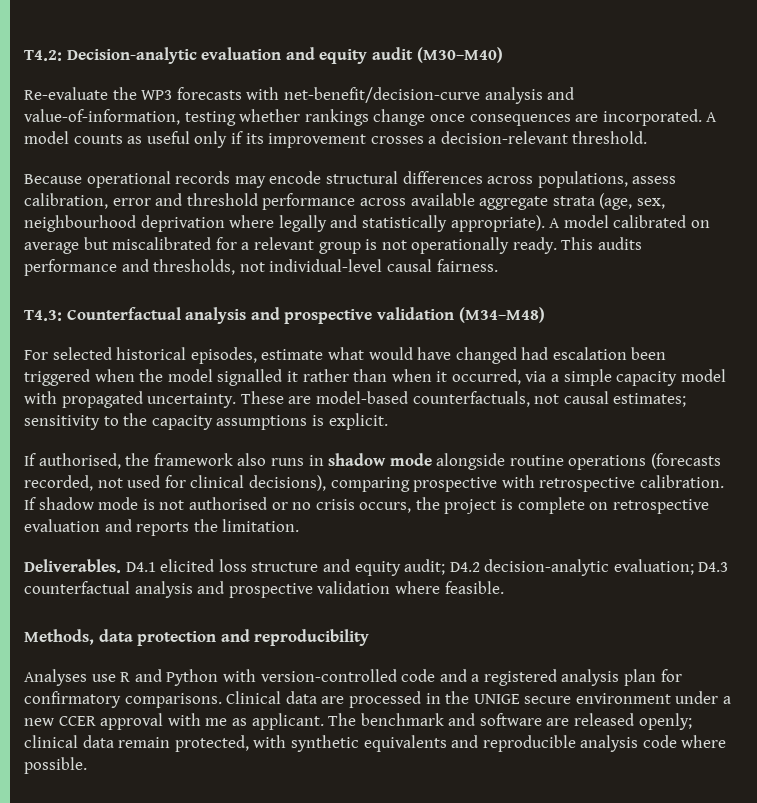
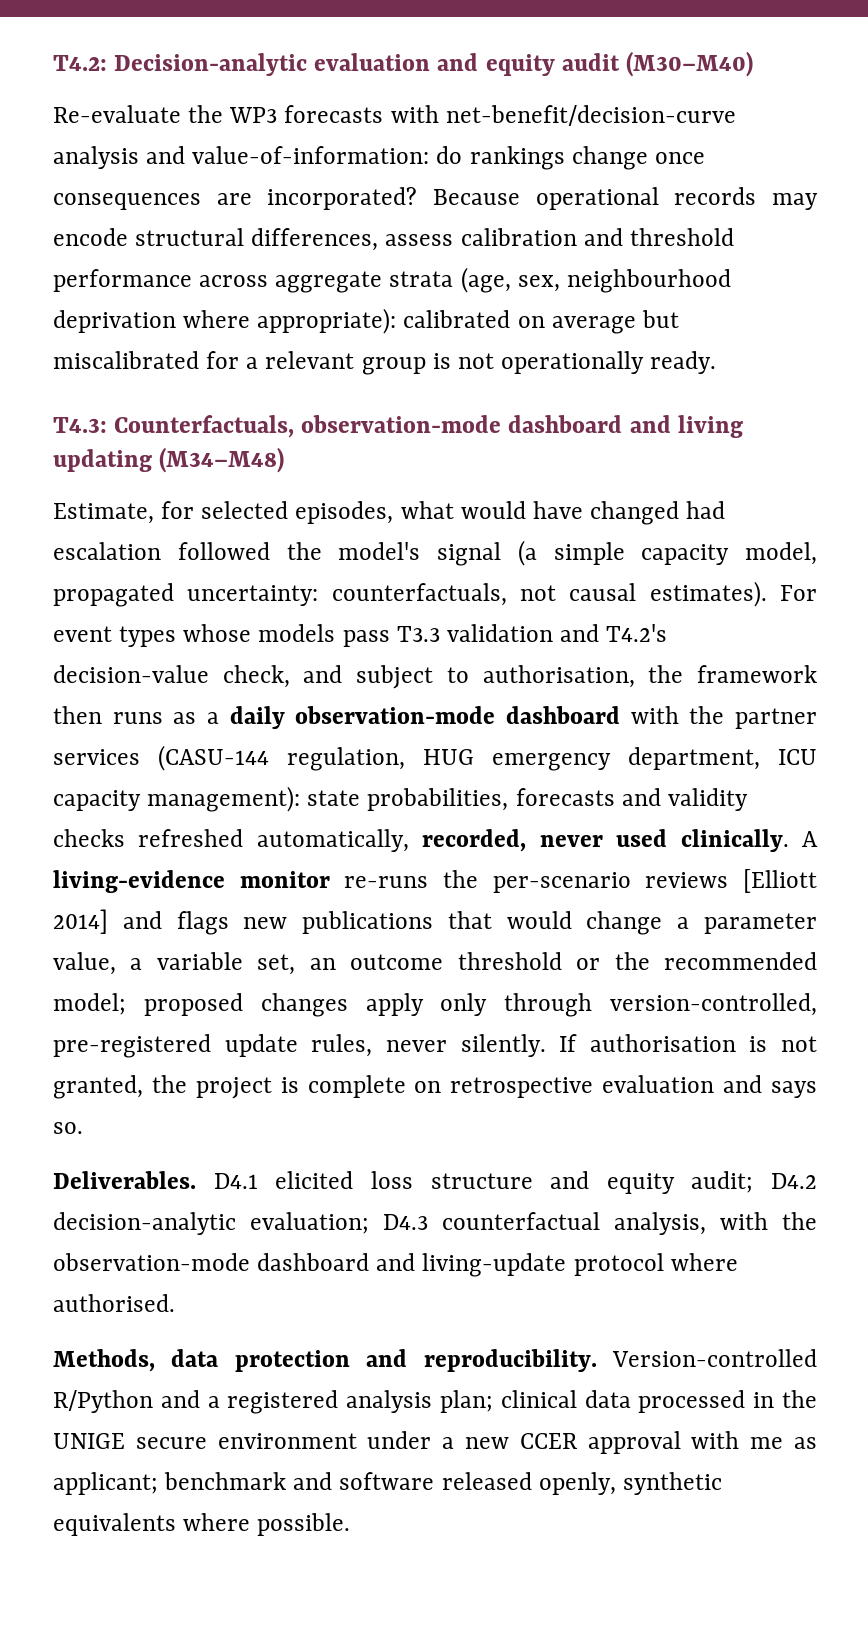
- Re-evaluate the WP3 forecasts with net-benefit/decision-curve analysis and value-of-information, testing whether rankings change once consequences are incorporated. A model counts as useful only if its improvement crosses a decision-relevant threshold.
- Because operational records may encode structural differences across populations, assess calibration, error and threshold performance across available aggregate strata (age, sex, neighbourhood deprivation where legally and statistically appropriate). A model calibrated on average but miscalibrated for a relevant group is not operationally ready. This audits performance and thresholds, not individual-level causal fairness.
- T4.3: Counterfactual analysis and prospective validation (M34–M48)
- For selected historical episodes, estimate what would have changed had escalation been triggered when the model signalled it rather than when it occurred, via a simple capacity model with propagated uncertainty. These are model-based counterfactuals, not causal estimates; sensitivity to the capacity assumptions is explicit.
- If authorised, the framework also runs in shadow mode alongside routine operations (forecasts recorded, not used for clinical decisions), comparing prospective with retrospective calibration. If shadow mode is not authorised or no crisis occurs, the project is complete on retrospective evaluation and reports the limitation.
+ Re-evaluate the WP3 forecasts with net-benefit/decision-curve analysis and value-of-information: do rankings change once consequences are incorporated? Because operational records may encode structural differences, assess calibration and threshold performance across aggregate strata (age, sex, neighbourhood deprivation where appropriate): calibrated on average but miscalibrated for a relevant group is not operationally ready.
+ T4.3: Counterfactuals, observation-mode dashboard and living updating (M34–M48)
+ Estimate, for selected episodes, what would have changed had escalation followed the model's signal (a simple capacity model, propagated uncertainty: counterfactuals, not causal estimates). For event types whose models pass T3.3 validation and T4.2's decision-value check, and subject to authorisation, the framework then runs as a daily observation-mode dashboard with the partner services (CASU-144 regulation, HUG emergency department, ICU capacity management): state probabilities, forecasts and validity checks refreshed automatically, recorded, never used clinically. A living-evidence monitor re-runs the per-scenario reviews [Elliott 2014] and flags new publications that would change a parameter value, a variable set, an outcome threshold or the recommended model; proposed changes apply only through version-controlled, pre-registered update rules, never silently. If authorisation is not granted, the project is complete on retrospective evaluation and says so.
- D4.1 elicited loss structure and equity audit; D4.2 decision-analytic evaluation; D4.3 counterfactual analysis and prospective validation where feasible.
- Methods, data protection and reproducibility
- Analyses use R and Python with version-controlled code and a registered analysis plan for confirmatory comparisons. Clinical data are processed in the UNIGE secure environment under a new CCER approval with me as applicant. The benchmark and software are released openly; clinical data remain protected, with synthetic equivalents and reproducible analysis code where possible.
+ D4.1 elicited loss structure and equity audit; D4.2 decision-analytic evaluation; D4.3 counterfactual analysis, with the observation-mode dashboard and living-update protocol where authorised.
+ Methods, data protection and reproducibility. Version-controlled R/Python and a registered analysis plan; clinical data processed in the UNIGE secure environment under a new CCER approval with me as applicant; benchmark and software released openly, synthetic equivalents where possible.

